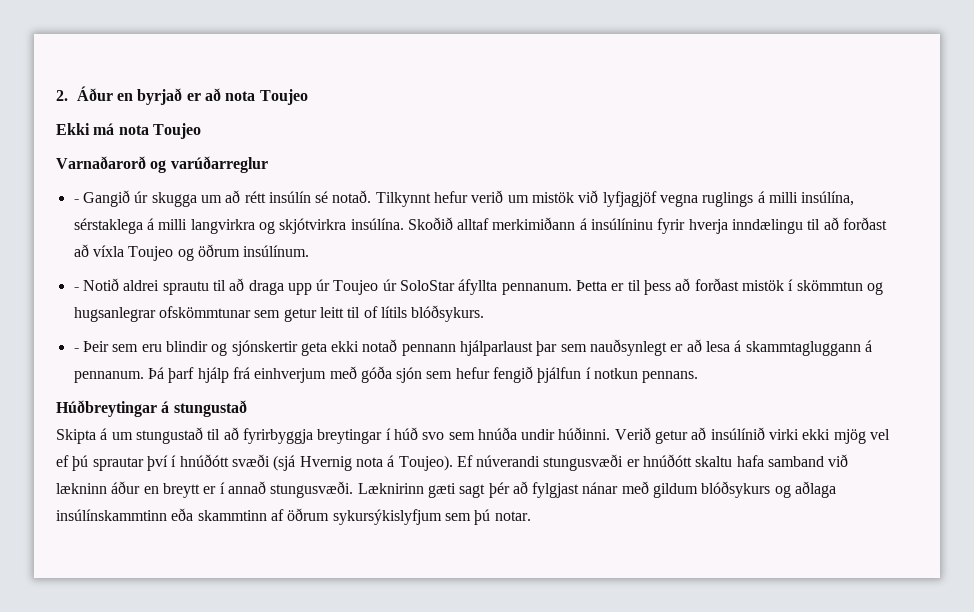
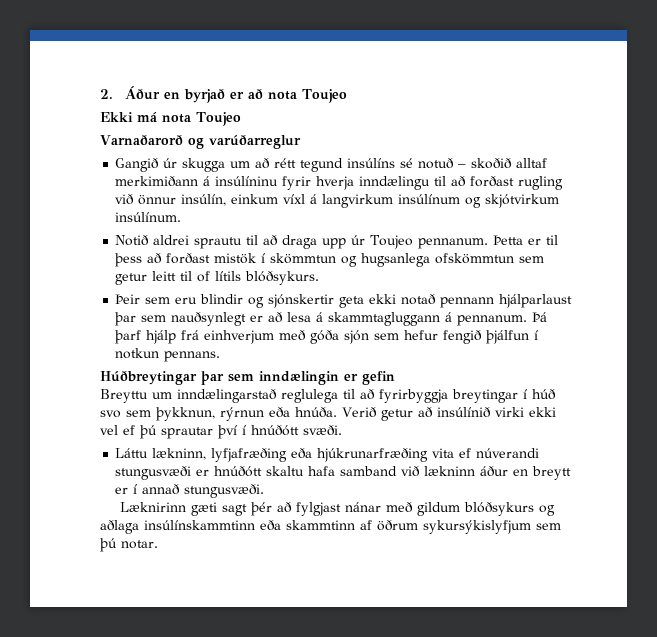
- - Gangið úr skugga um að rétt insúlín sé notað. Tilkynnt hefur verið um mistök við lyfjagjöf vegna ruglings á milli insúlína, sérstaklega á milli langvirkra og skjótvirkra insúlína. Skoðið alltaf merkimiðann á insúlíninu fyrir hverja inndælingu til að forðast að víxla Toujeo og öðrum insúlínum.
+ Gangið úr skugga um að rétt tegund insúlíns sé notuð – skoðið alltaf merkimiðann á insúlíninu fyrir hverja inndælingu til að forðast rugling við önnur insúlín, einkum víxl á langvirkum insúlínum og skjótvirkum insúlínum.
- - Notið aldrei sprautu til að draga upp úr Toujeo úr SoloStar áfyllta pennanum.
+ Notið aldrei sprautu til að draga upp úr Toujeo pennanum.
- Þetta er til þess að forðast mistök í skömmtun og hugsanlegrar ofskömmtunar sem getur leitt til of lítils blóðsykurs.
+ Þetta er til þess að forðast mistök í skömmtun og hugsanlega ofskömmtun sem getur leitt til of lítils blóðsykurs.
- - Þeir sem eru blindir og sjónskertir geta ekki notað pennann hjálparlaust þar sem nauðsynlegt er að lesa á skammtagluggann á pennanum.
+ Þeir sem eru blindir og sjónskertir geta ekki notað pennann hjálparlaust þar sem nauðsynlegt er að lesa á skammtagluggann á pennanum.
- Húðbreytingar á stungustað
- Skipta á um stungustað til að fyrirbyggja breytingar í húð svo sem hnúða undir húðinni.
+ Húðbreytingar þar sem inndælingin er gefin
+ Breyttu um inndælingarstað reglulega til að fyrirbyggja breytingar í húð svo sem þykknun, rýrnun eða hnúða.
- Verið getur að insúlínið virki ekki mjög vel ef þú sprautar því í hnúðótt svæði (sjá Hvernig nota á Toujeo). Ef núverandi stungusvæði er hnúðótt skaltu hafa samband við lækninn áður en breytt er í annað stungusvæði. Læknirinn gæti sagt þér að fylgjast nánar með gildum blóðsykurs og aðlaga insúlínskammtinn eða skammtinn af öðrum sykursýkislyfjum sem þú notar.
+ Verið getur að insúlínið virki ekki vel ef þú sprautar því í hnúðótt svæði.
+ Láttu lækninn, lyfjafræðing eða hjúkrunarfræðing vita ef núverandi stungusvæði er hnúðótt skaltu hafa samband við lækninn áður en breytt er í annað stungusvæði.
+ Læknirinn gæti sagt þér að fylgjast nánar með gildum blóðsykurs og aðlaga insúlínskammtinn eða skammtinn af öðrum sykursýkislyfjum sem þú notar.

